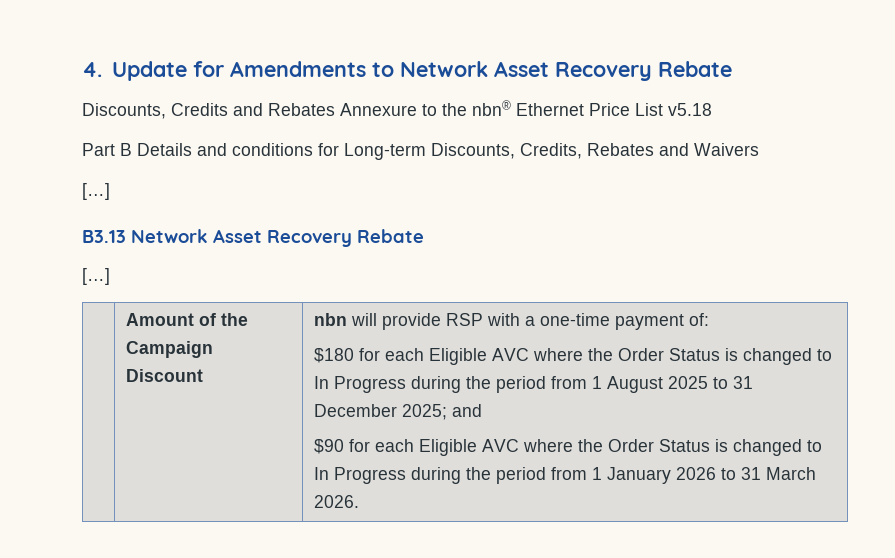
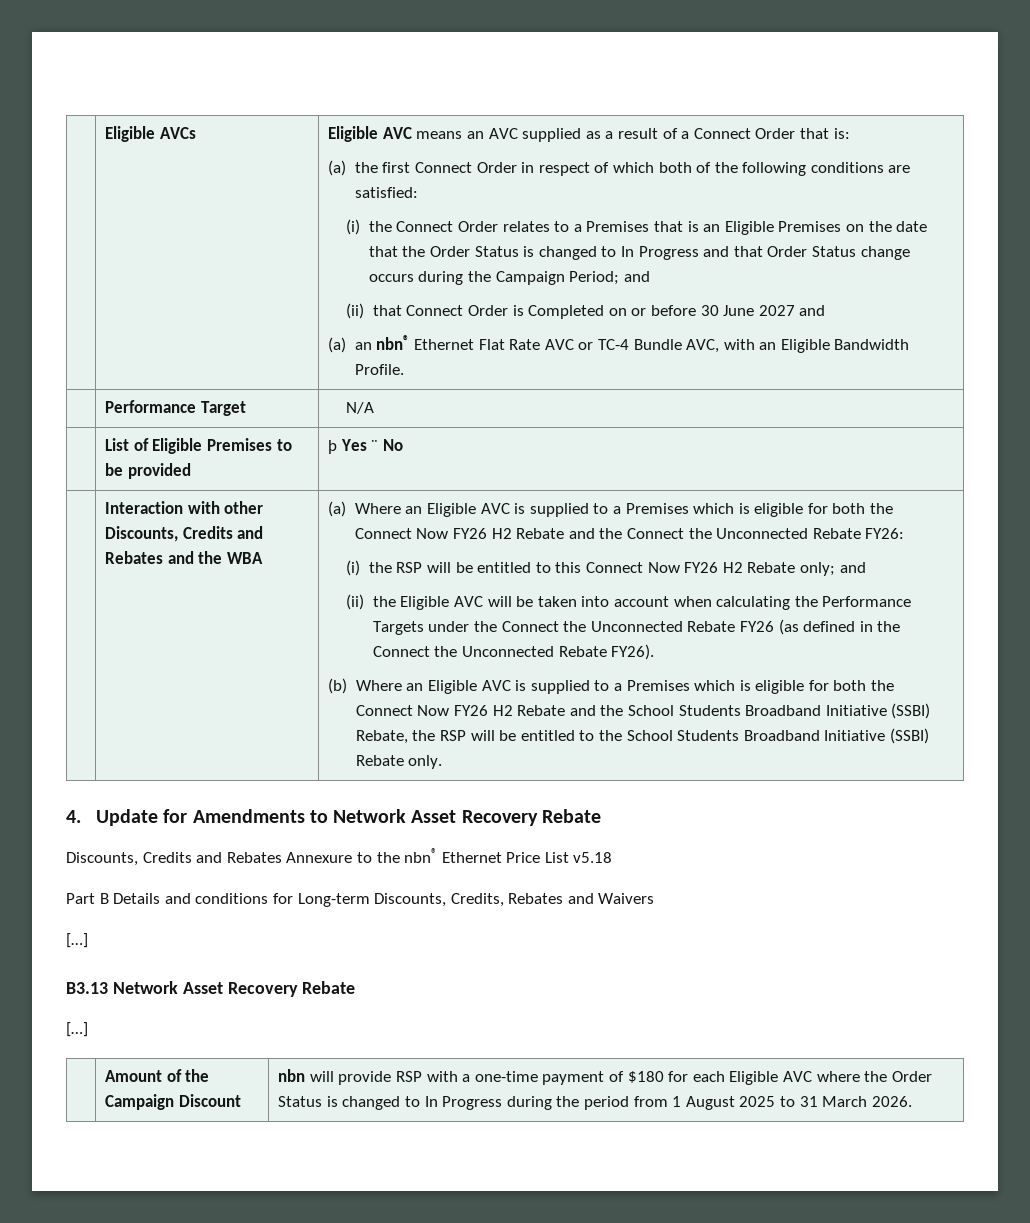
+ Eligible AVCs | Eligible AVC means an AVC supplied as a result of a Connect Order that is:
+ (a) the first Connect Order in respect of which both of the following conditions are satisfied:
+ (i) the Connect Order relates to a Premises that is an Eligible Premises on the date that the Order Status is changed to In Progress and that Order Status change occurs during the Campaign Period; and
+ (ii) that Connect Order is Completed on or before 30 June 2027 and
+ (a) an nbn® Ethernet Flat Rate AVC or TC-4 Bundle AVC, with an Eligible Bandwidth Profile.
+ | Performance Target | N/A
+ | List of Eligible Premises to be provided | þ Yes ¨ No
+ | Interaction with other Discounts, Credits and Rebates and the WBA | (a) Where an Eligible AVC is supplied to a Premises which is eligible for both the Connect Now FY26 H2 Rebate and the Connect the Unconnected Rebate FY26:
+ (i) the RSP will be entitled to this Connect Now FY26 H2 Rebate only; and
+ (ii) the Eligible AVC will be taken into account when calculating the Performance Targets under the Connect the Unconnected Rebate FY26 (as defined in the Connect the Unconnected Rebate FY26).
+ (b) Where an Eligible AVC is supplied to a Premises which is eligible for both the Connect Now FY26 H2 Rebate and the School Students Broadband Initiative (SSBI) Rebate, the RSP will be entitled to the School Students Broadband Initiative (SSBI) Rebate only.
- nbn will provide RSP with a one-time payment of:
- $180 for each Eligible AVC where the Order Status is changed to In Progress during the period from 1 August 2025 to 31 December 2025; and
- $90 for each Eligible AVC where the Order Status is changed to In Progress during the period from 1 January 2026 to 31 March 2026.
+ nbn will provide RSP with a one-time payment of $180 for each Eligible AVC where the Order Status is changed to In Progress during the period from 1 August 2025 to 31 March 2026.

